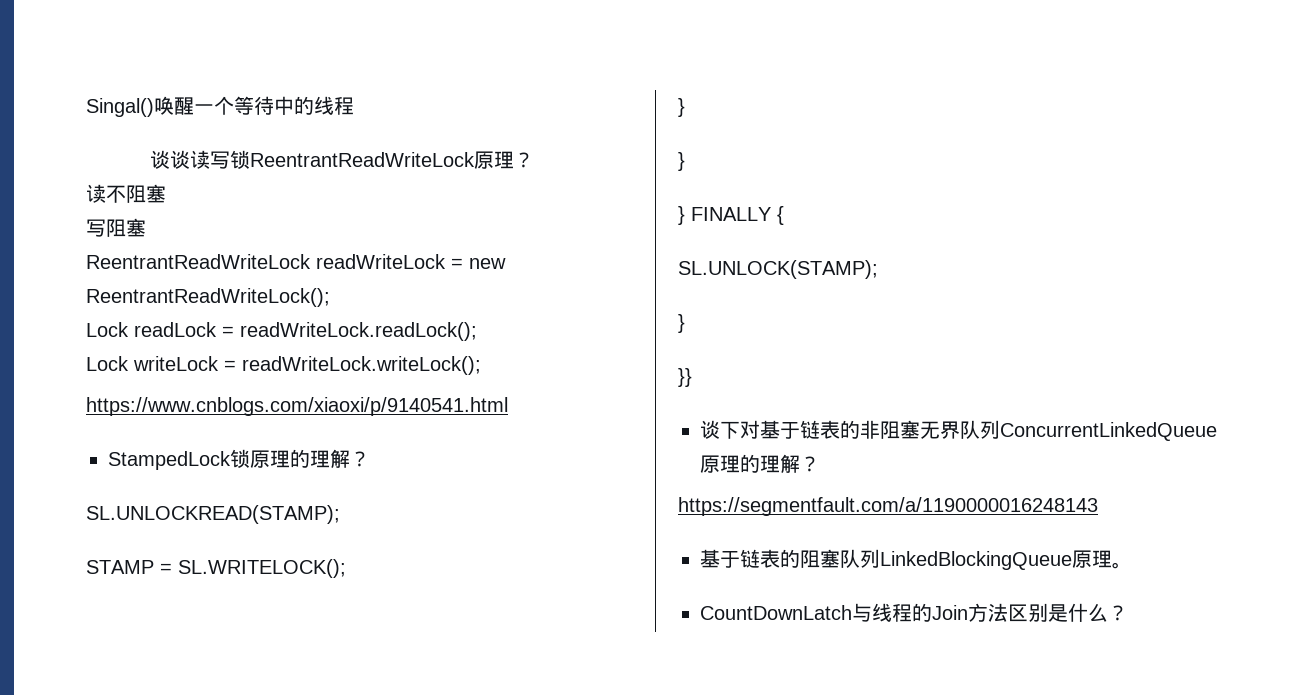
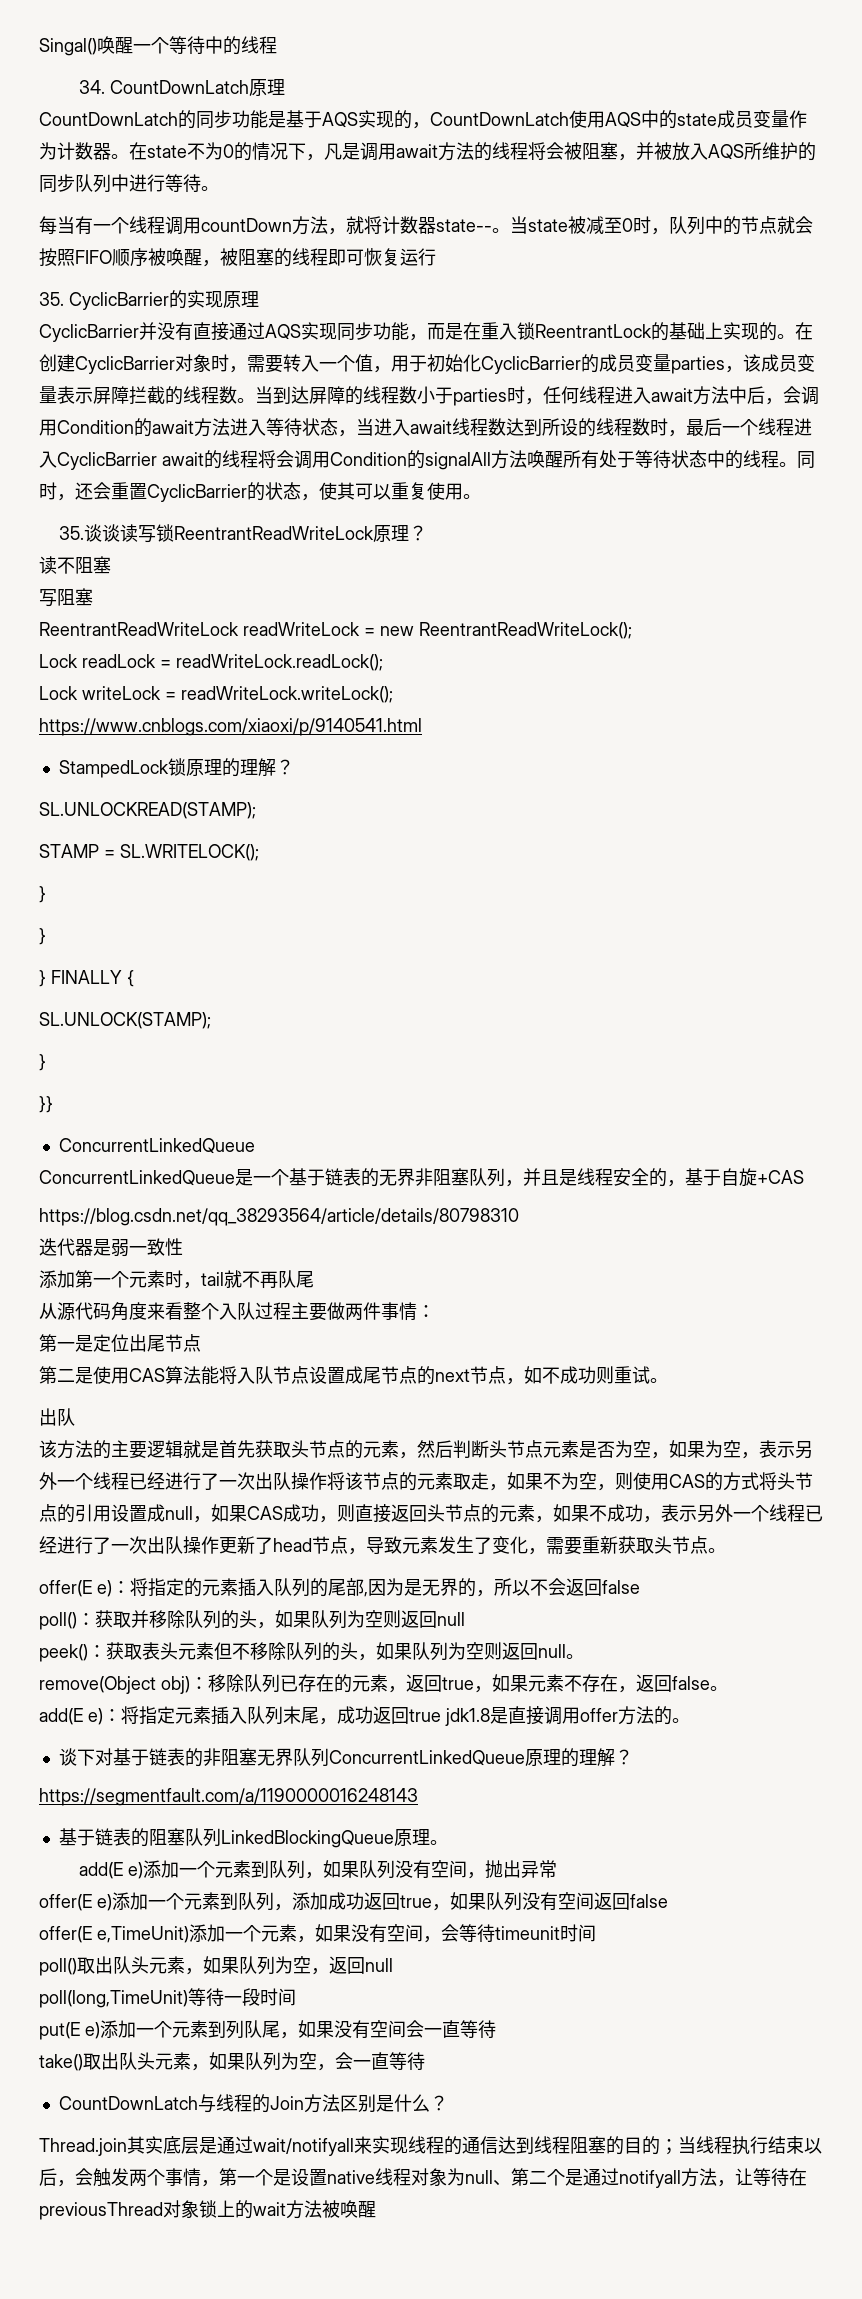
- 谈谈读写锁ReentrantReadWriteLock原理？
+ 34. CountDownLatch原理
+ CountDownLatch的同步功能是基于AQS实现的，CountDownLatch使用AQS中的state成员变量作为计数器。在state不为0的情况下，凡是调用await方法的线程将会被阻塞，并被放入AQS所维护的同步队列中进行等待。
+ 每当有一个线程调用countDown方法，就将计数器state--。当state被减至0时，队列中的节点就会按照FIFO顺序被唤醒，被阻塞的线程即可恢复运行
+ 35. CyclicBarrier的实现原理
+ CyclicBarrier并没有直接通过AQS实现同步功能，而是在重入锁ReentrantLock的基础上实现的。在创建CyclicBarrier对象时，需要转入一个值，用于初始化CyclicBarrier的成员变量parties，该成员变量表示屏障拦截的线程数。当到达屏障的线程数小于parties时，任何线程进入await方法中后，会调用Condition的await方法进入等待状态，当进入await线程数达到所设的线程数时，最后一个线程进入CyclicBarrier await的线程将会调用Condition的signalAll方法唤醒所有处于等待状态中的线程。同时，还会重置CyclicBarrier的状态，使其可以重复使用。
+ 35.谈谈读写锁ReentrantReadWriteLock原理？
  }}
+ ConcurrentLinkedQueue
+ ConcurrentLinkedQueue是一个基于链表的无界非阻塞队列，并且是线程安全的，基于自旋+CAS
+ https://blog.csdn.net/qq_38293564/article/details/80798310
+ 迭代器是弱一致性
+ 添加第一个元素时，tail就不再队尾
+ 从源代码角度来看整个入队过程主要做两件事情：
+ 第一是定位出尾节点
+ 第二是使用CAS算法能将入队节点设置成尾节点的next节点，如不成功则重试。
+ 出队
+ 该方法的主要逻辑就是首先获取头节点的元素，然后判断头节点元素是否为空，如果为空，表示另外一个线程已经进行了一次出队操作将该节点的元素取走，如果不为空，则使用CAS的方式将头节点的引用设置成null，如果CAS成功，则直接返回头节点的元素，如果不成功，表示另外一个线程已经进行了一次出队操作更新了head节点，导致元素发生了变化，需要重新获取头节点。
+ offer(E e)：将指定的元素插入队列的尾部,因为是无界的，所以不会返回false
+ poll()：获取并移除队列的头，如果队列为空则返回null
+ peek()：获取表头元素但不移除队列的头，如果队列为空则返回null。
+ remove(Object obj)：移除队列已存在的元素，返回true，如果元素不存在，返回false。
+ add(E e)：将指定元素插入队列末尾，成功返回true jdk1.8是直接调用offer方法的。
+ add(E e)添加一个元素到队列，如果队列没有空间，抛出异常
+ offer(E e)添加一个元素到队列，添加成功返回true，如果队列没有空间返回false
+ offer(E e,TimeUnit)添加一个元素，如果没有空间，会等待timeunit时间
+ poll()取出队头元素，如果队列为空，返回null
+ poll(long,TimeUnit)等待一段时间
+ put(E e)添加一个元素到列队尾，如果没有空间会一直等待
+ take()取出队头元素，如果队列为空，会一直等待
+ Thread.join其实底层是通过wait/notifyall来实现线程的通信达到线程阻塞的目的；当线程执行结束以后，会触发两个事情，第一个是设置native线程对象为null、第二个是通过notifyall方法，让等待在previousThread对象锁上的wait方法被唤醒

